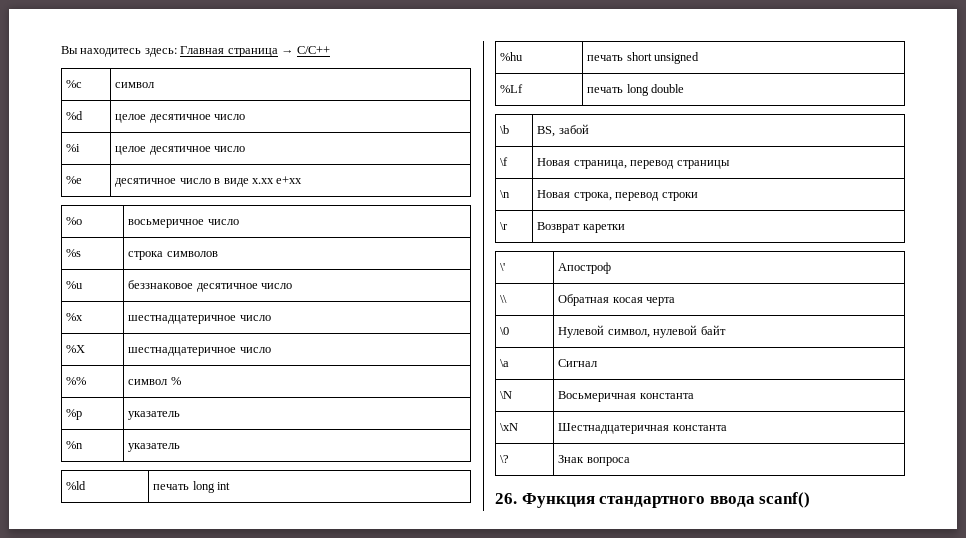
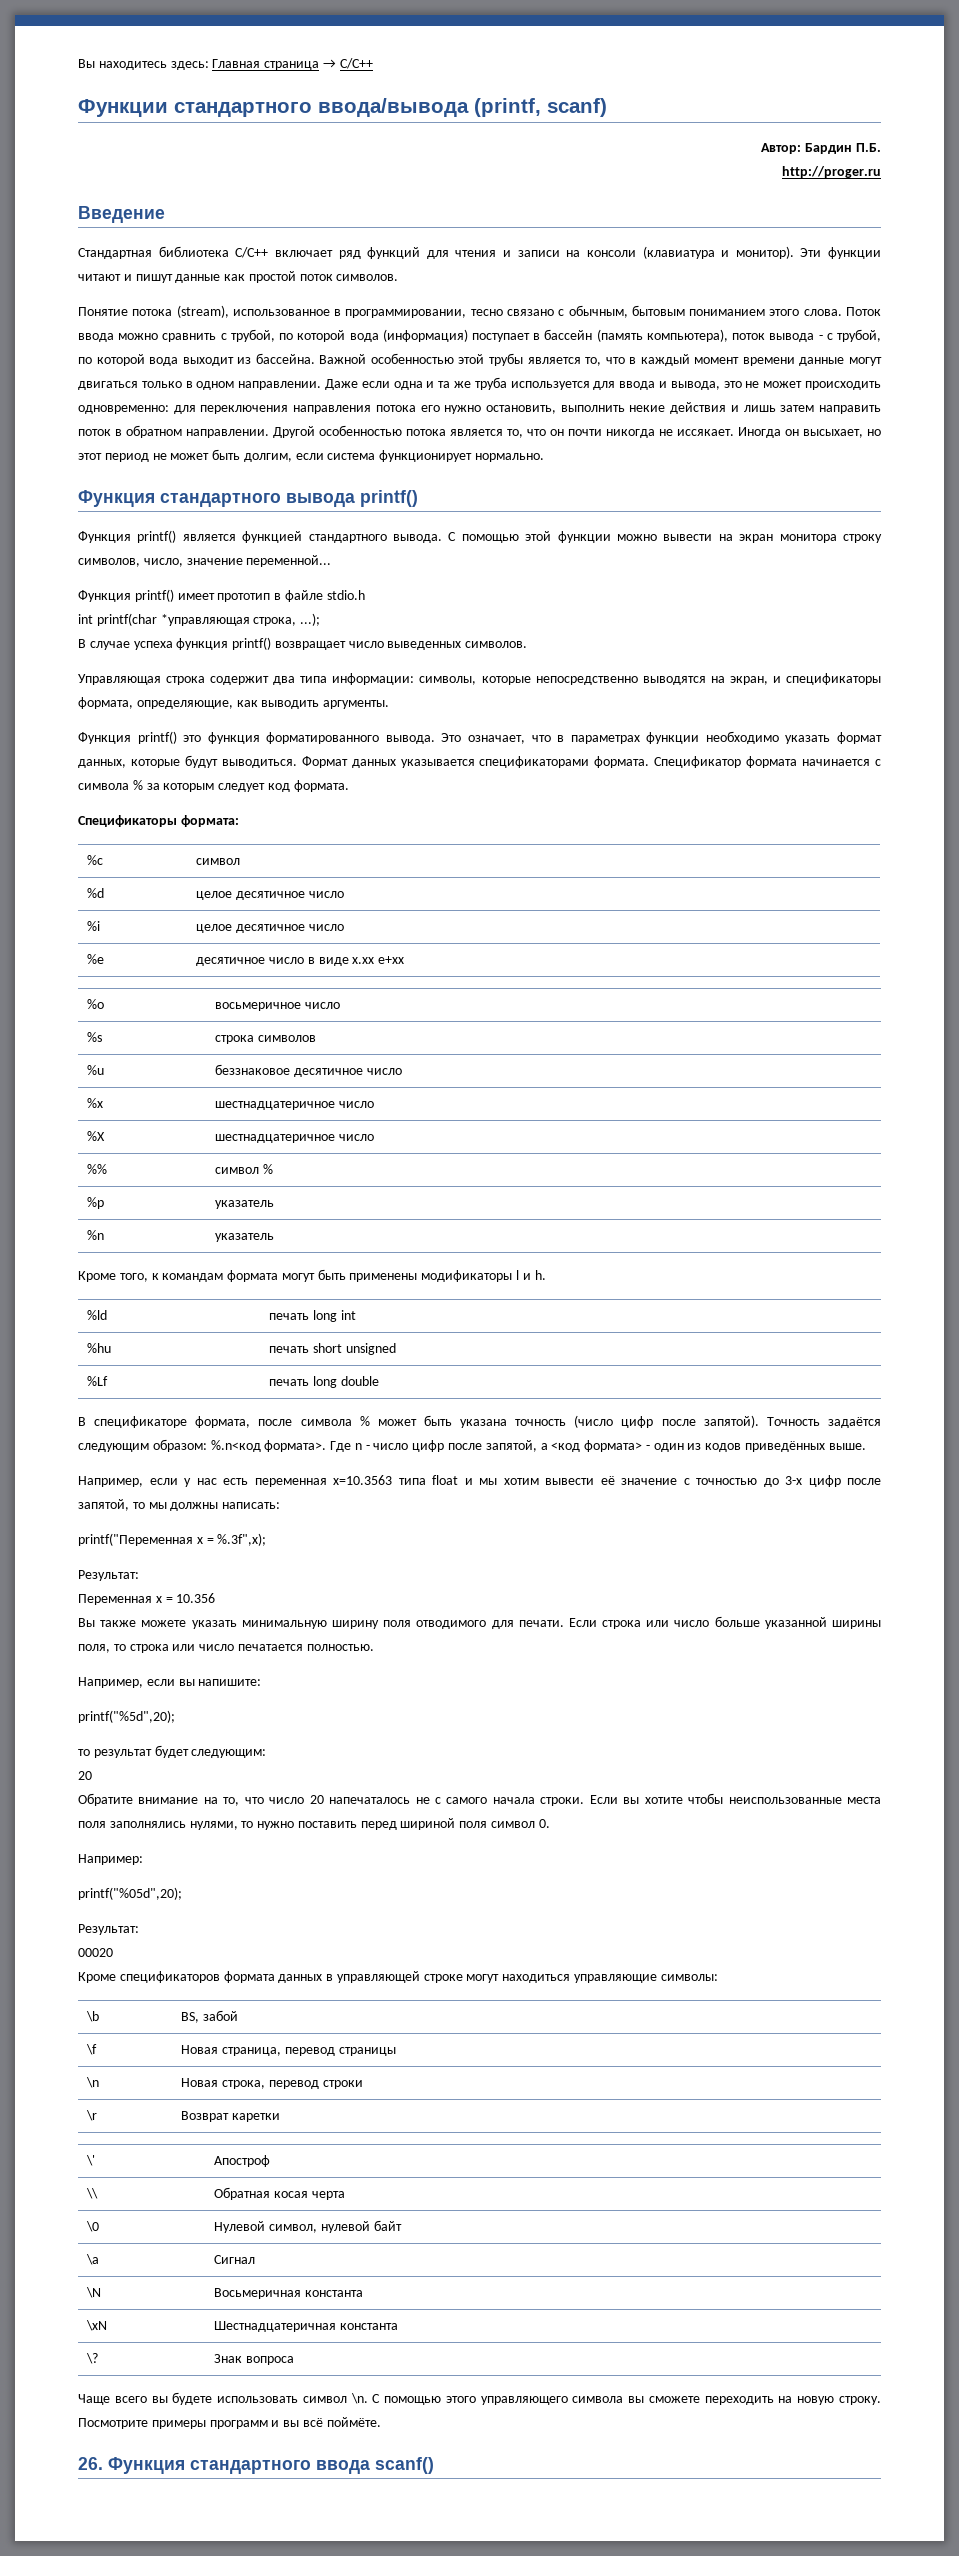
+ Функции стандартного ввода/вывода (printf, scanf)
+ Автор: Бардин П.Б.
+ http://proger.ru
+ Введение
+ Стандартная библиотека C/C++ включает ряд функций для чтения и записи на консоли (клавиатура и монитор). Эти функции читают и пишут данные как простой поток символов.
+ Понятие потока (stream), использованное в программировании, тесно связано с обычным, бытовым пониманием этого слова. Поток ввода можно сравнить с трубой, по которой вода (информация) поступает в бассейн (память компьютера), поток вывода - с трубой, по которой вода выходит из бассейна. Важной особенностью этой трубы является то, что в каждый момент времени данные могут двигаться только в одном направлении. Даже если одна и та же труба используется для ввода и вывода, это не может происходить одновременно: для переключения направления потока его нужно остановить, выполнить некие действия и лишь затем направить поток в обратном направлении. Другой особенностью потока является то, что он почти никогда не иссякает. Иногда он высыхает, но этот период не может быть долгим, если система функционирует нормально.
+ Функция стандартного вывода printf()
+ Функция printf() является функцией стандартного вывода. С помощью этой функции можно вывести на экран монитора строку символов, число, значение переменной...
+ Функция printf() имеет прототип в файле stdio.h
+ int printf(char *управляющая строка, ...);
+ В случае успеха функция printf() возвращает число выведенных символов.
+ Управляющая строка содержит два типа информации: символы, которые непосредственно выводятся на экран, и спецификаторы формата, определяющие, как выводить аргументы.
+ Функция printf() это функция форматированного вывода. Это означает, что в параметрах функции необходимо указать формат данных, которые будут выводиться. Формат данных указывается спецификаторами формата. Спецификатор формата начинается с символа % за которым следует код формата.
+ Спецификаторы формата:
+ Кроме того, к командам формата могут быть применены модификаторы l и h.
+ В спецификаторе формата, после символа % может быть указана точность (число цифр после запятой). Точность задаётся следующим образом: %.n<код формата>. Где n - число цифр после запятой, а <код формата> - один из кодов приведённых выше.
+ Например, если у нас есть переменная x=10.3563 типа float и мы хотим вывести её значение с точностью до 3-х цифр после запятой, то мы должны написать:
+ printf("Переменная x = %.3f",x);
+ Результат:
+ Переменная x = 10.356
+ Вы также можете указать минимальную ширину поля отводимого для печати. Если строка или число больше указанной ширины поля, то строка или число печатается полностью.
+ Например, если вы напишите:
+ printf("%5d",20);
+ то результат будет следующим:
+ 20
+ Обратите внимание на то, что число 20 напечаталось не с самого начала строки. Если вы хотите чтобы неиспользованные места поля заполнялись нулями, то нужно поставить перед шириной поля символ 0.
+ Например:
+ printf("%05d",20);
+ Результат:
+ 00020
+ Кроме спецификаторов формата данных в управляющей строке могут находиться управляющие символы:
+ Чаще всего вы будете использовать символ \n. С помощью этого управляющего символа вы сможете переходить на новую строку. Посмотрите примеры программ и вы всё поймёте.

